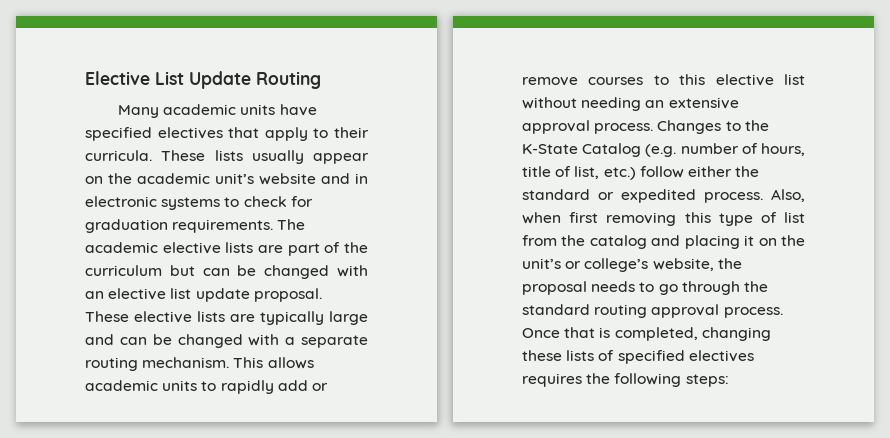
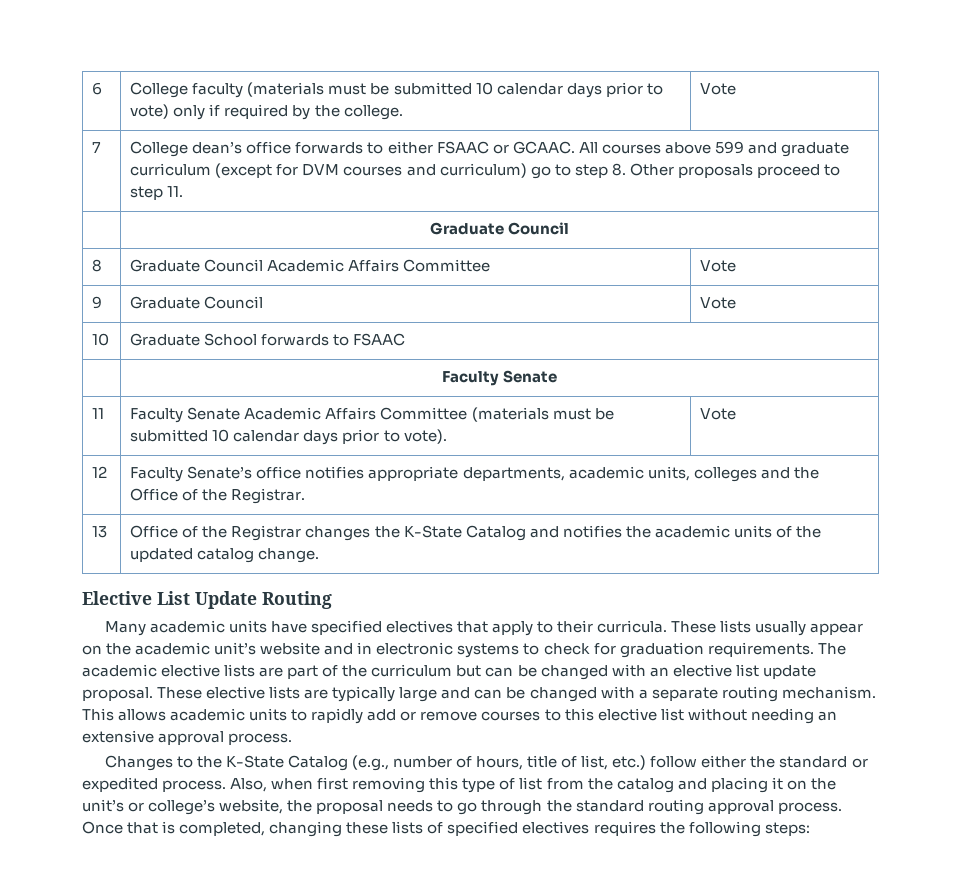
+ 6 | College faculty (materials must be submitted 10 calendar days prior to vote) only if required by the college. | Vote
+ 7 | College dean’s office forwards to either FSAAC or GCAAC. All courses above 599 and graduate curriculum (except for DVM courses and curriculum) go to step 8. Other proposals proceed to step 11.
+ | Graduate Council
+ 8 | Graduate Council Academic Affairs Committee | Vote
+ 9 | Graduate Council | Vote
+ 10 | Graduate School forwards to FSAAC
+ | Faculty Senate
+ 11 | Faculty Senate Academic Affairs Committee (materials must be submitted 10 calendar days prior to vote). | Vote
+ 12 | Faculty Senate’s office notifies appropriate departments, academic units, colleges and the Office of the Registrar.
+ 13 | Office of the Registrar changes the K-State Catalog and notifies the academic units of the updated catalog change.
- This allows academic units to rapidly add or remove courses to this elective list without needing an extensive approval process. Changes to the K-State Catalog (e.g. number of hours, title of list, etc.) follow either the standard or expedited process.
+ This allows academic units to rapidly add or remove courses to this elective list without needing an extensive approval process.
+ Changes to the K-State Catalog (e.g., number of hours, title of list, etc.) follow either the standard or expedited process.

